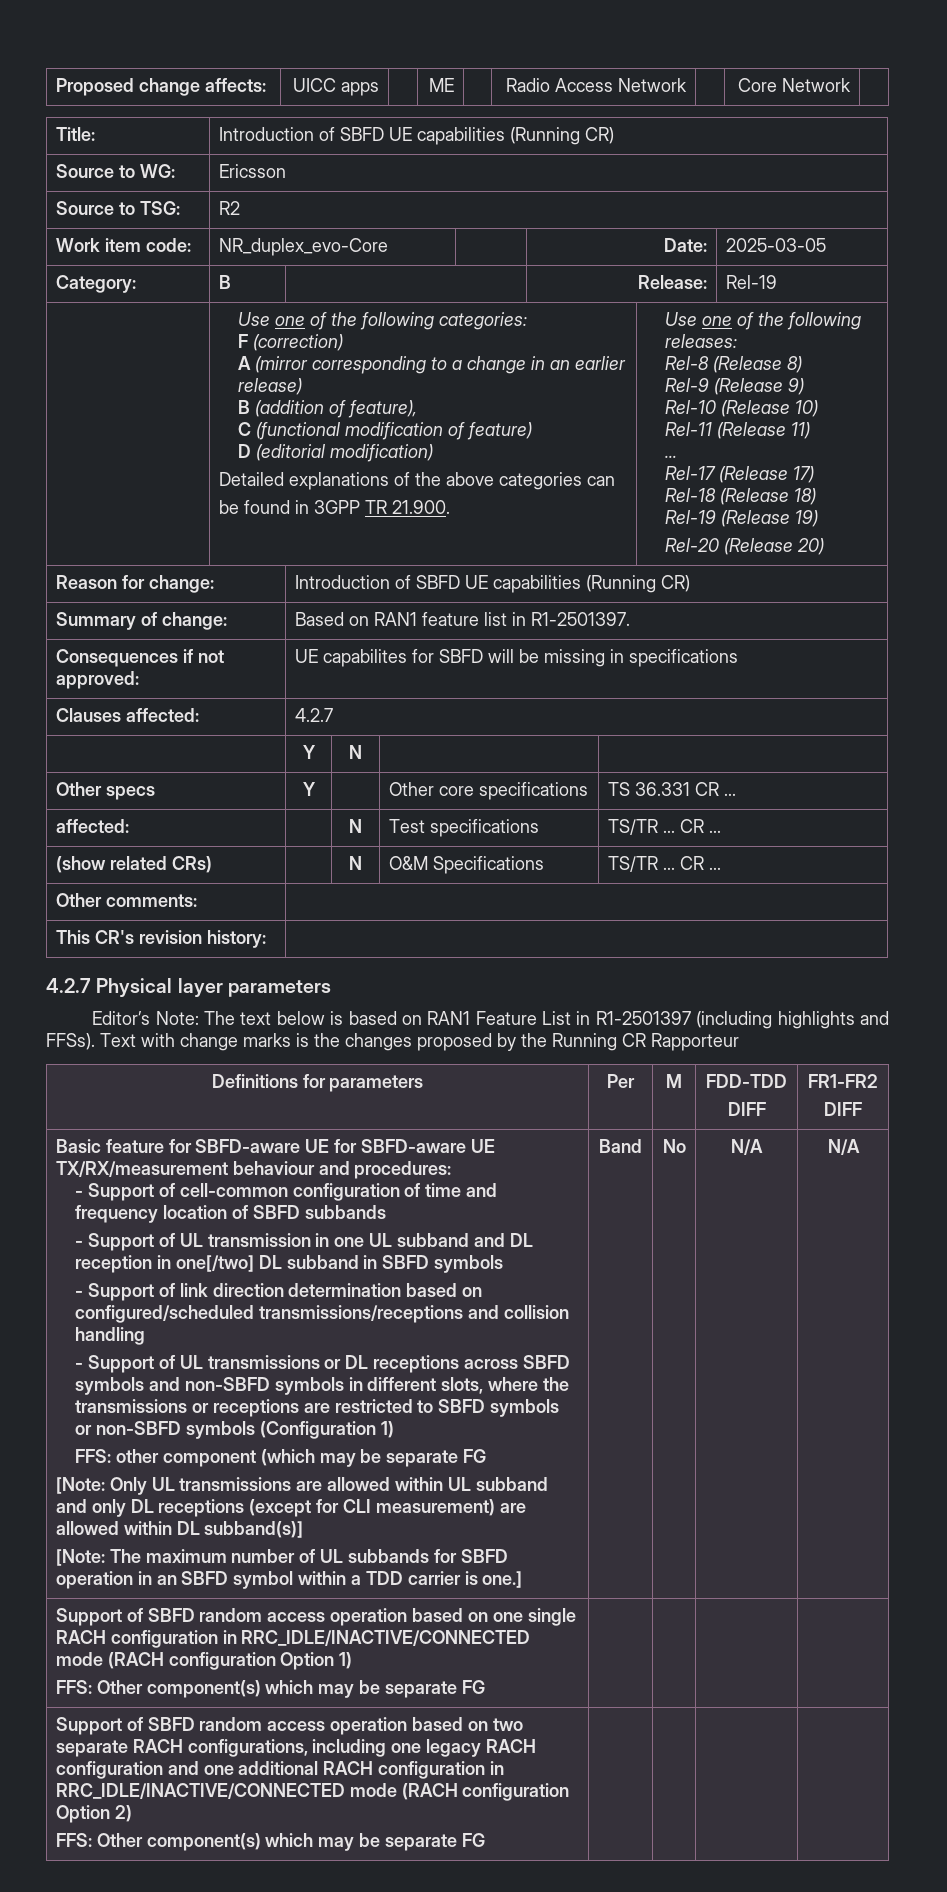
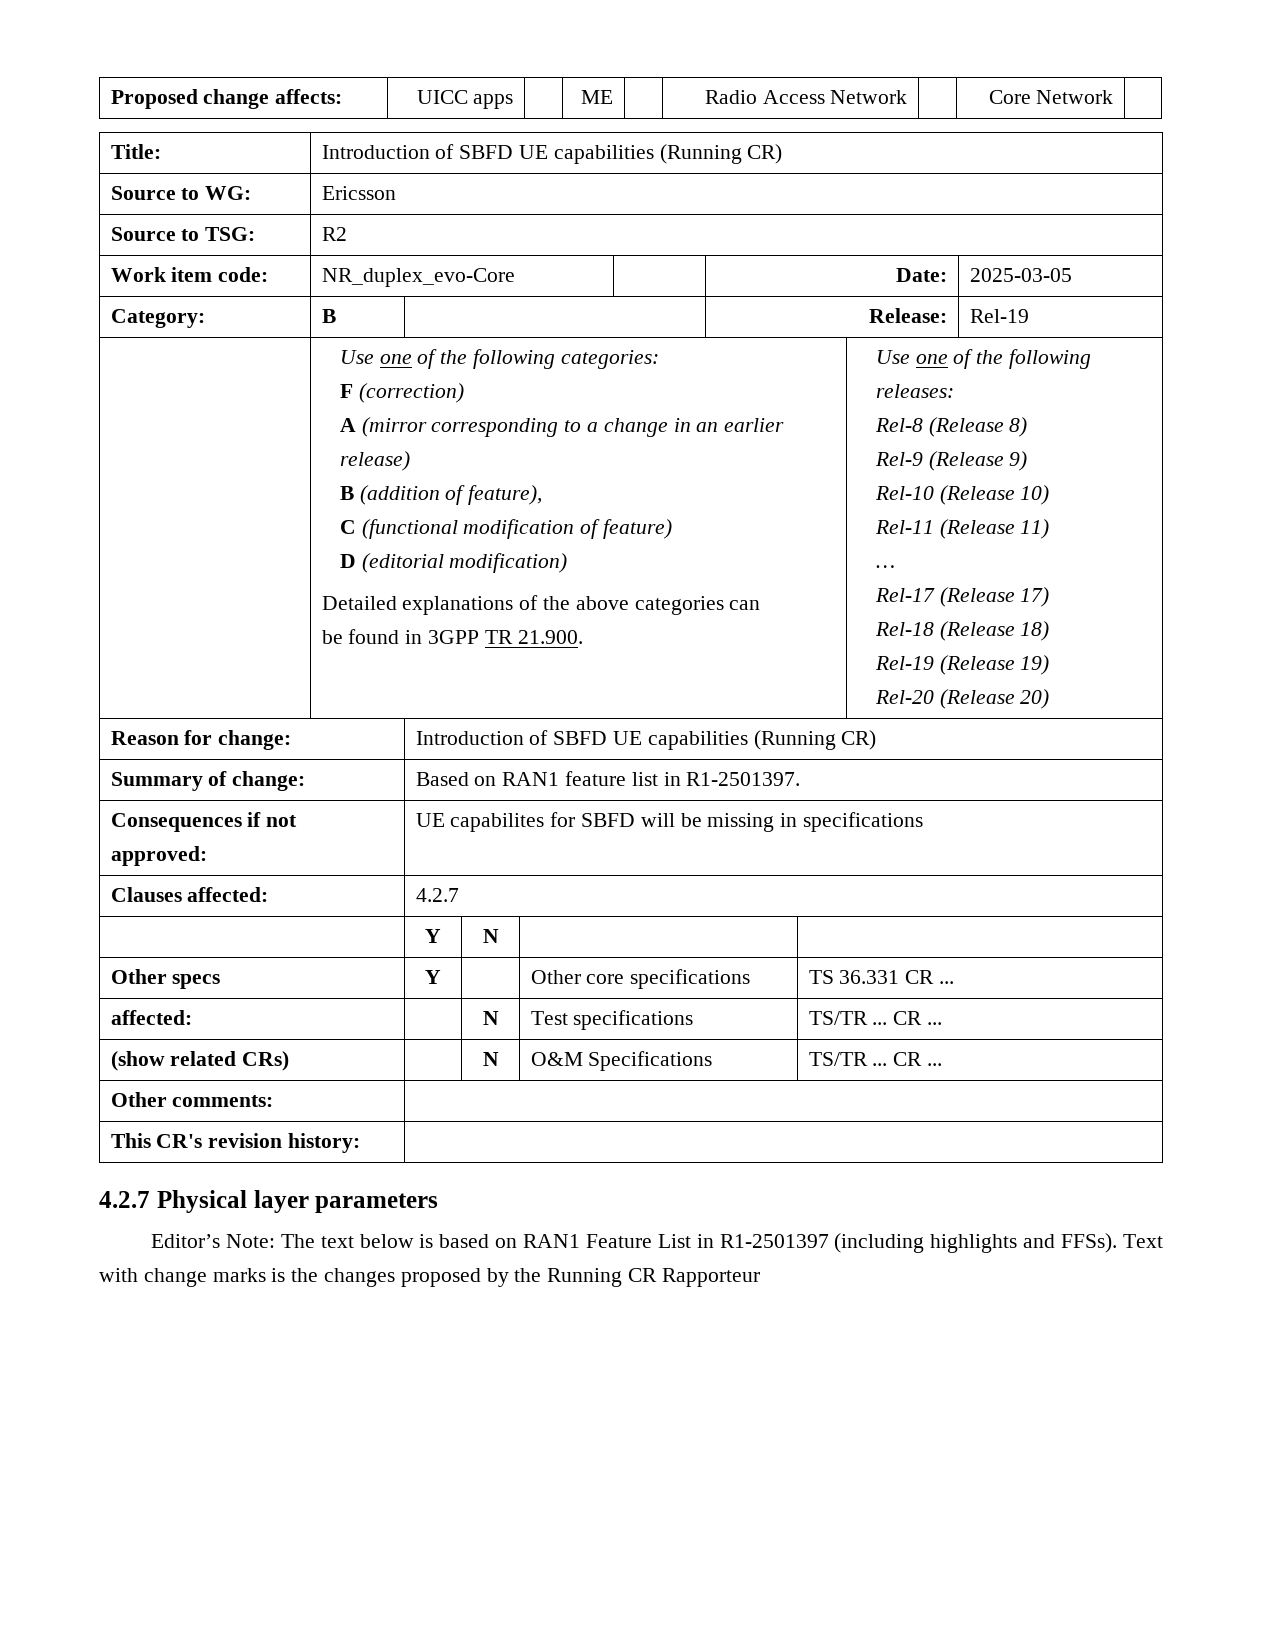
- Definitions for parameters | Per | M | FDD-TDD
- DIFF | FR1-FR2
- DIFF
- Basic feature for SBFD-aware UE for SBFD-aware UE TX/RX/measurement behaviour and procedures:
- - Support of cell-common configuration of time and frequency location of SBFD subbands
- - Support of UL transmission in one UL subband and DL reception in one[/two] DL subband in SBFD symbols
- - Support of link direction determination based on configured/scheduled transmissions/receptions and collision handling
- - Support of UL transmissions or DL receptions across SBFD symbols and non-SBFD symbols in different slots, where the transmissions or receptions are restricted to SBFD symbols or non-SBFD symbols (Configuration 1)
- FFS: other component (which may be separate FG
- [Note: Only UL transmissions are allowed within UL subband and only DL receptions (except for CLI measurement) are allowed within DL subband(s)]
- [Note: The maximum number of UL subbands for SBFD operation in an SBFD symbol within a TDD carrier is one.] | Band | No | N/A | N/A
- Support of SBFD random access operation based on one single RACH configuration in RRC_IDLE/INACTIVE/CONNECTED mode (RACH configuration Option 1)
- FFS: Other component(s) which may be separate FG | | | |
- Support of SBFD random access operation based on two separate RACH configurations, including one legacy RACH configuration and one additional RACH configuration in RRC_IDLE/INACTIVE/CONNECTED mode (RACH configuration Option 2)
- FFS: Other component(s) which may be separate FG | | | |

